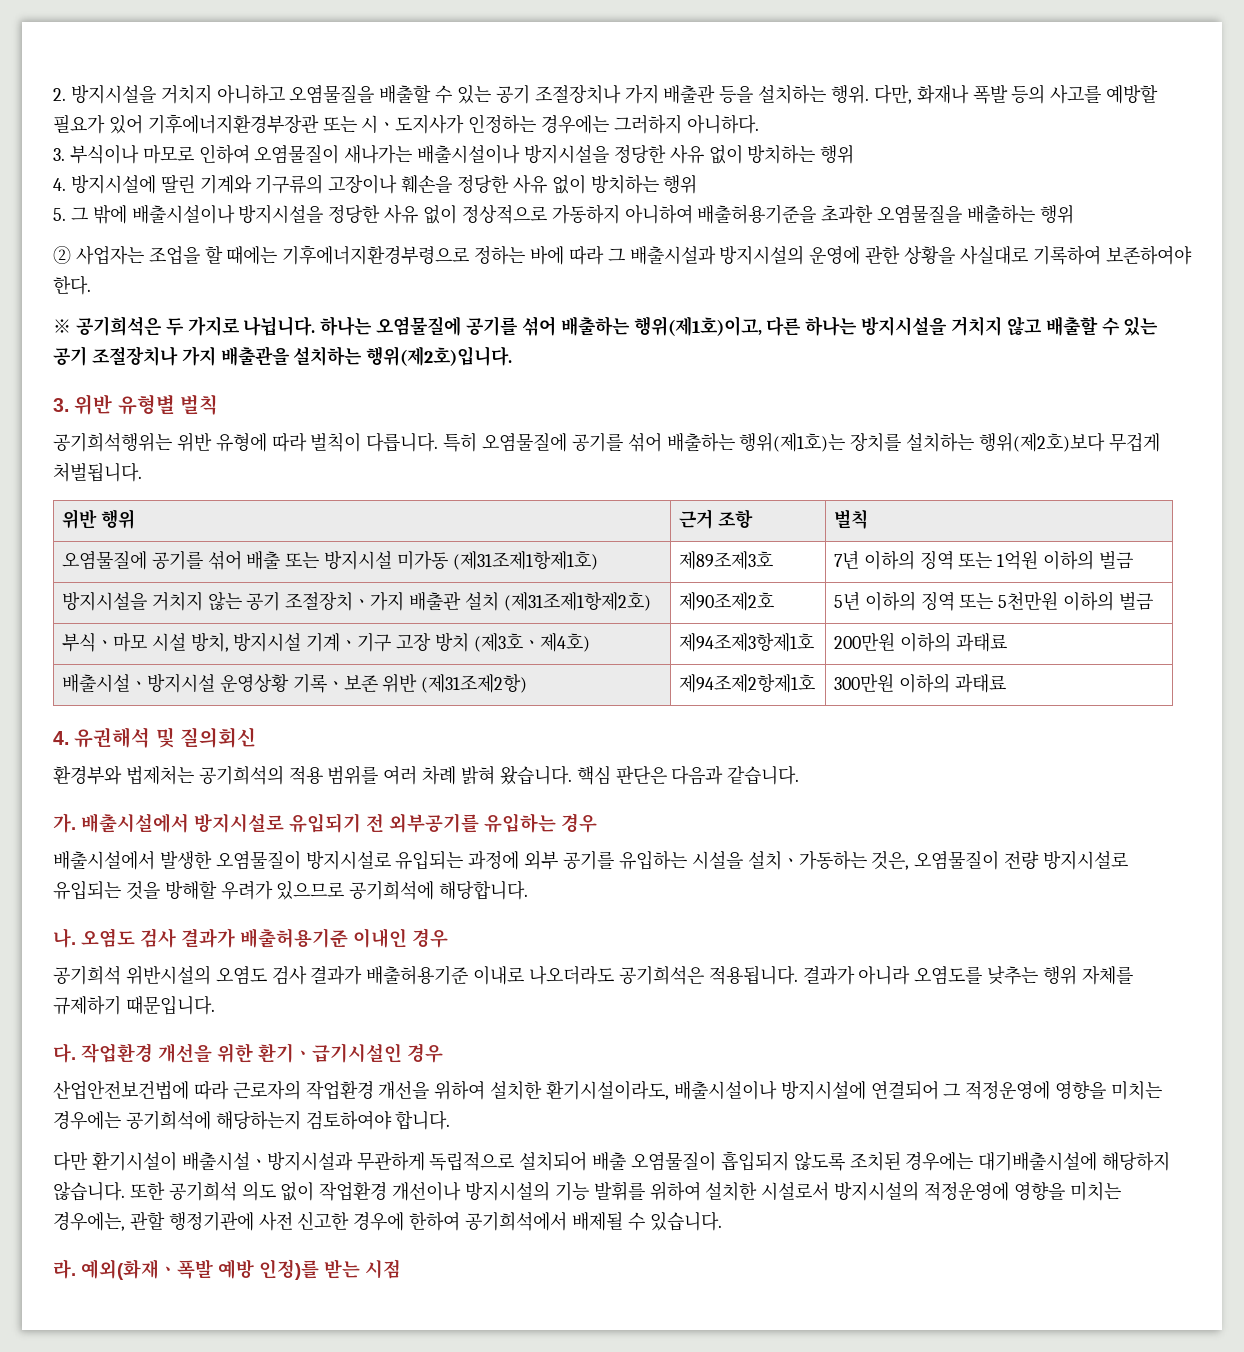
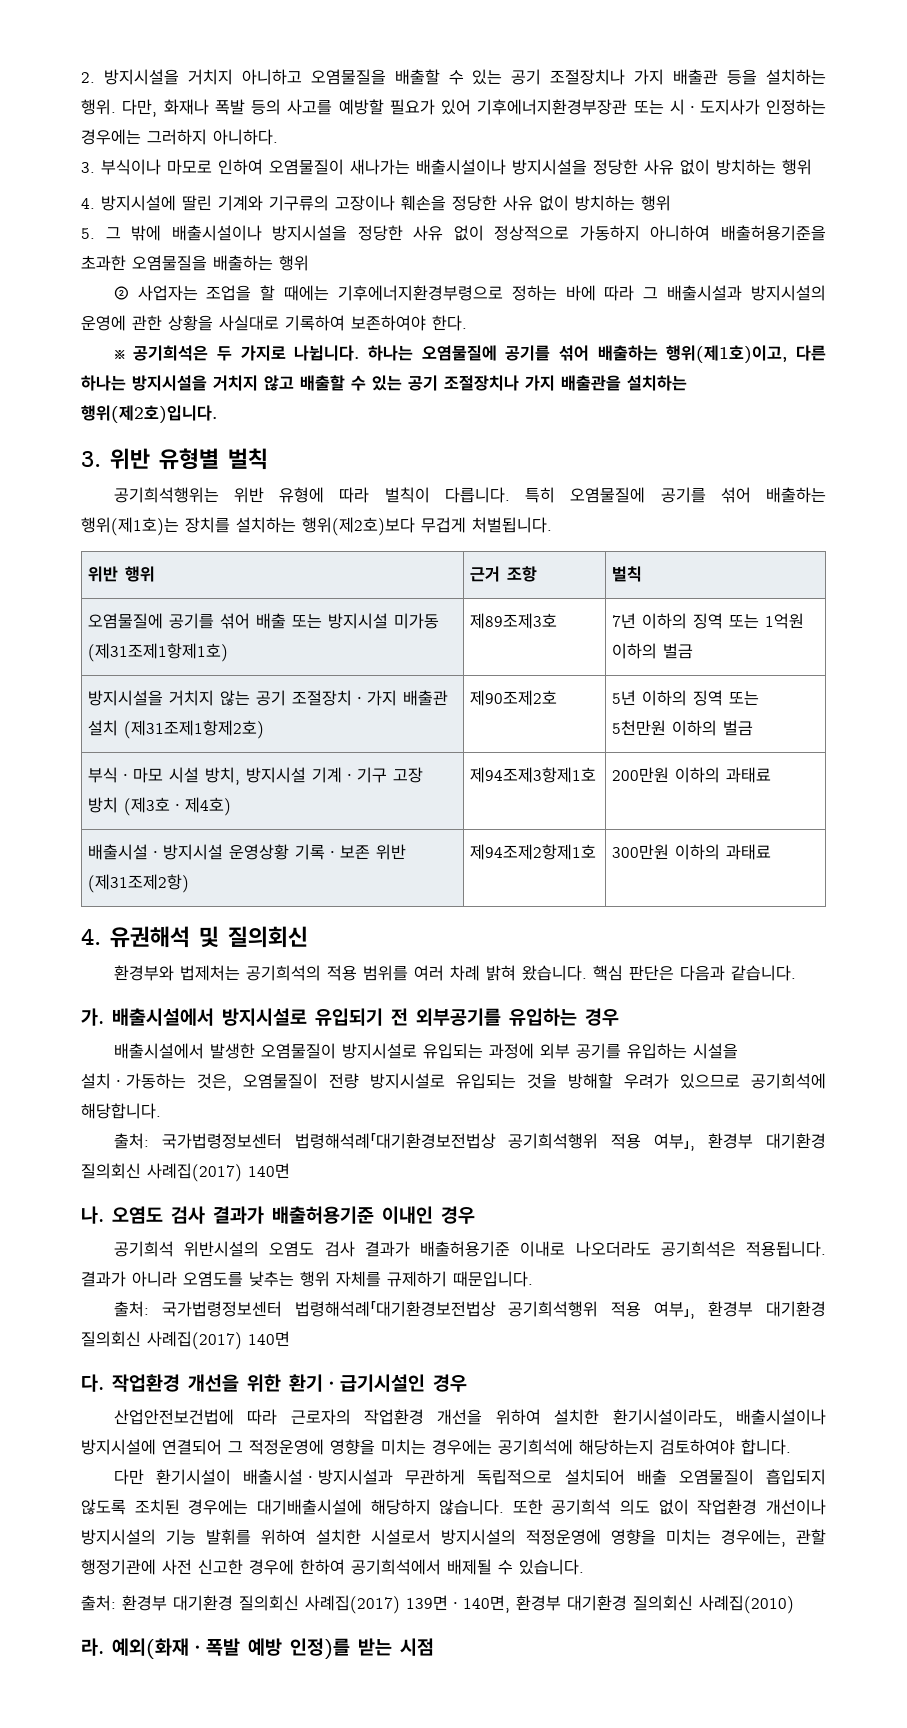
  배출시설에서 발생한 오염물질이 방지시설로 유입되는 과정에 외부 공기를 유입하는 시설을 설치ㆍ가동하는 것은, 오염물질이 전량 방지시설로 유입되는 것을 방해할 우려가 있으므로 공기희석에 해당합니다.
+ 출처: 국가법령정보센터 법령해석례「대기환경보전법상 공기희석행위 적용 여부」, 환경부 대기환경 질의회신 사례집(2017) 140면
  결과가 아니라 오염도를 낮추는 행위 자체를 규제하기 때문입니다.
+ 출처: 국가법령정보센터 법령해석례「대기환경보전법상 공기희석행위 적용 여부」, 환경부 대기환경 질의회신 사례집(2017) 140면
+ 출처: 환경부 대기환경 질의회신 사례집(2017) 139면ㆍ140면, 환경부 대기환경 질의회신 사례집(2010)

